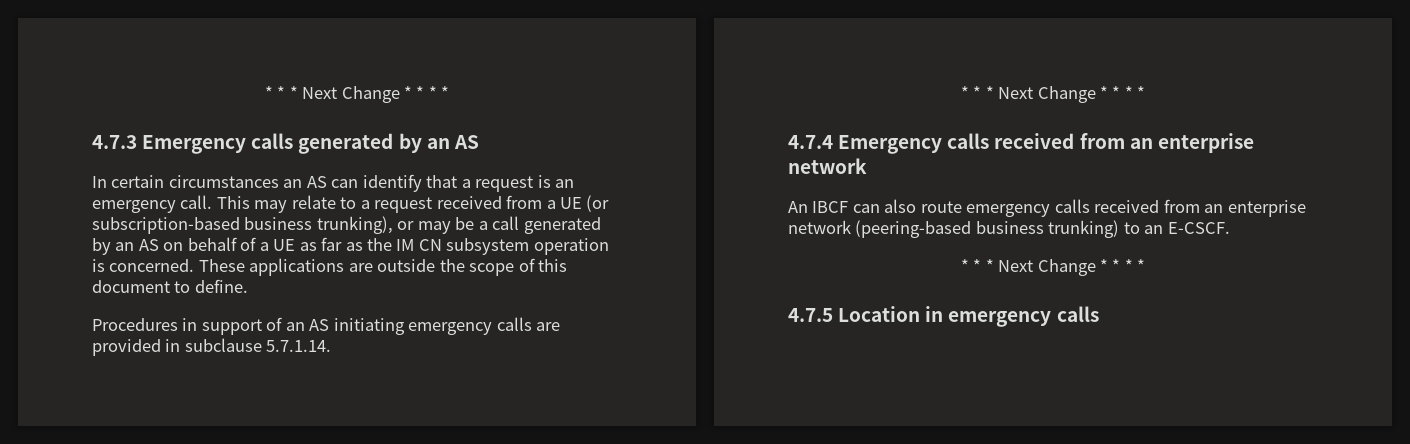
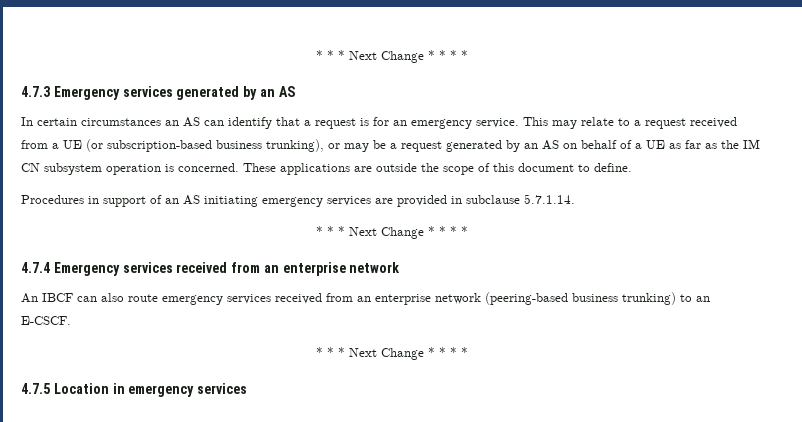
- 4.7.3 Emergency calls generated by an AS
+ 4.7.3 Emergency services generated by an AS
- In certain circumstances an AS can identify that a request is an emergency call.
+ In certain circumstances an AS can identify that a request is for an emergency service.
- This may relate to a request received from a UE (or subscription-based business trunking), or may be a call generated by an AS on behalf of a UE as far as the IM CN subsystem operation is concerned.
+ This may relate to a request received from a UE (or subscription-based business trunking), or may be a request generated by an AS on behalf of a UE as far as the IM CN subsystem operation is concerned.
- Procedures in support of an AS initiating emergency calls are provided in subclause 5.7.1.14.
+ Procedures in support of an AS initiating emergency services are provided in subclause 5.7.1.14.
- 4.7.4 Emergency calls received from an enterprise network
+ 4.7.4 Emergency services received from an enterprise network
- An IBCF can also route emergency calls received from an enterprise network (peering-based business trunking) to an E-CSCF.
+ An IBCF can also route emergency services received from an enterprise network (peering-based business trunking) to an E-CSCF.
- 4.7.5 Location in emergency calls
+ 4.7.5 Location in emergency services

